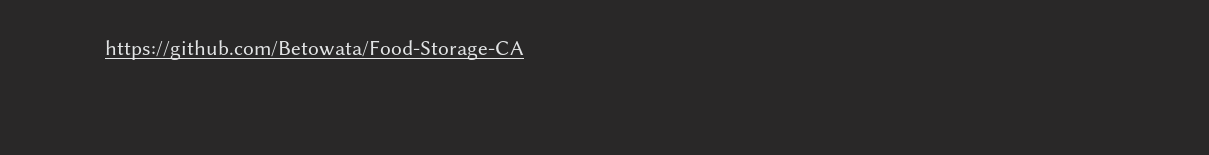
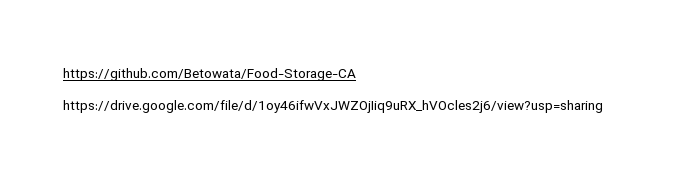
+ https://drive.google.com/file/d/1oy46ifwVxJWZOjIiq9uRX_hVOcles2j6/view?usp=sharing

